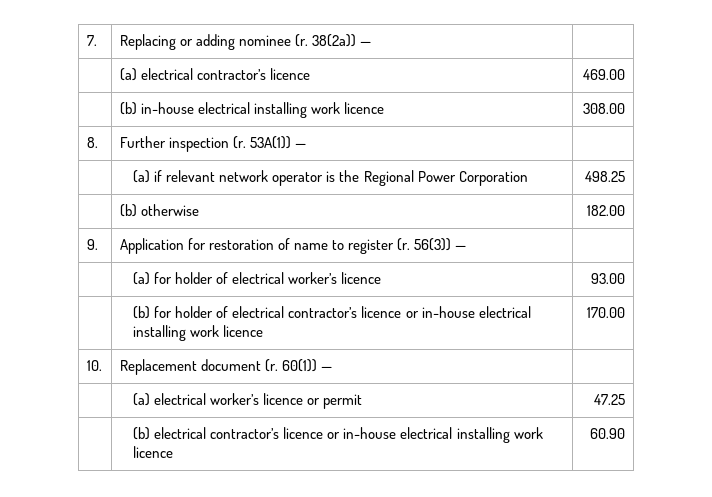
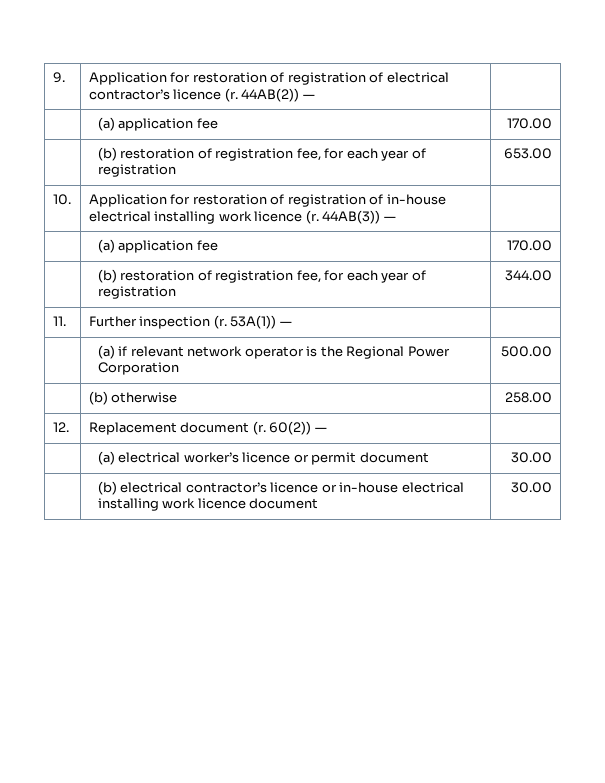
- 7. | Replacing or adding nominee (r. 38(2a)) — |
- | (a) electrical contractor’s licence | 469.00
- | (b) in-house electrical installing work licence | 308.00
- 8. | Further inspection (r. 53A(1)) — |
+ 9. | Application for restoration of registration of electrical contractor’s licence (r. 44AB(2)) — |
+ | (a) application fee | 170.00
+ | (b) restoration of registration fee, for each year of registration | 653.00
+ 10. | Application for restoration of registration of in-house electrical installing work licence (r. 44AB(3)) — |
+ | (a) application fee | 170.00
+ | (b) restoration of registration fee, for each year of registration | 344.00
+ 11. | Further inspection (r. 53A(1)) — |
- | (a) if relevant network operator is the Regional Power Corporation | 498.25
+ | (a) if relevant network operator is the Regional Power Corporation | 500.00
- | (b) otherwise | 182.00
- 9. | Application for restoration of name to register (r. 56(3)) — |
- | (a) for holder of electrical worker’s licence | 93.00
- | (b) for holder of electrical contractor’s licence or in-house electrical installing work licence | 170.00
- 10. | Replacement document (r. 60(1)) — |
+ | (b) otherwise | 258.00
+ 12. | Replacement document (r. 60(2)) — |
- | (a) electrical worker’s licence or permit | 47.25
+ | (a) electrical worker’s licence or permit document | 30.00
- | (b) electrical contractor’s licence or in-house electrical installing work licence | 60.90
+ | (b) electrical contractor’s licence or in-house electrical installing work licence document | 30.00

